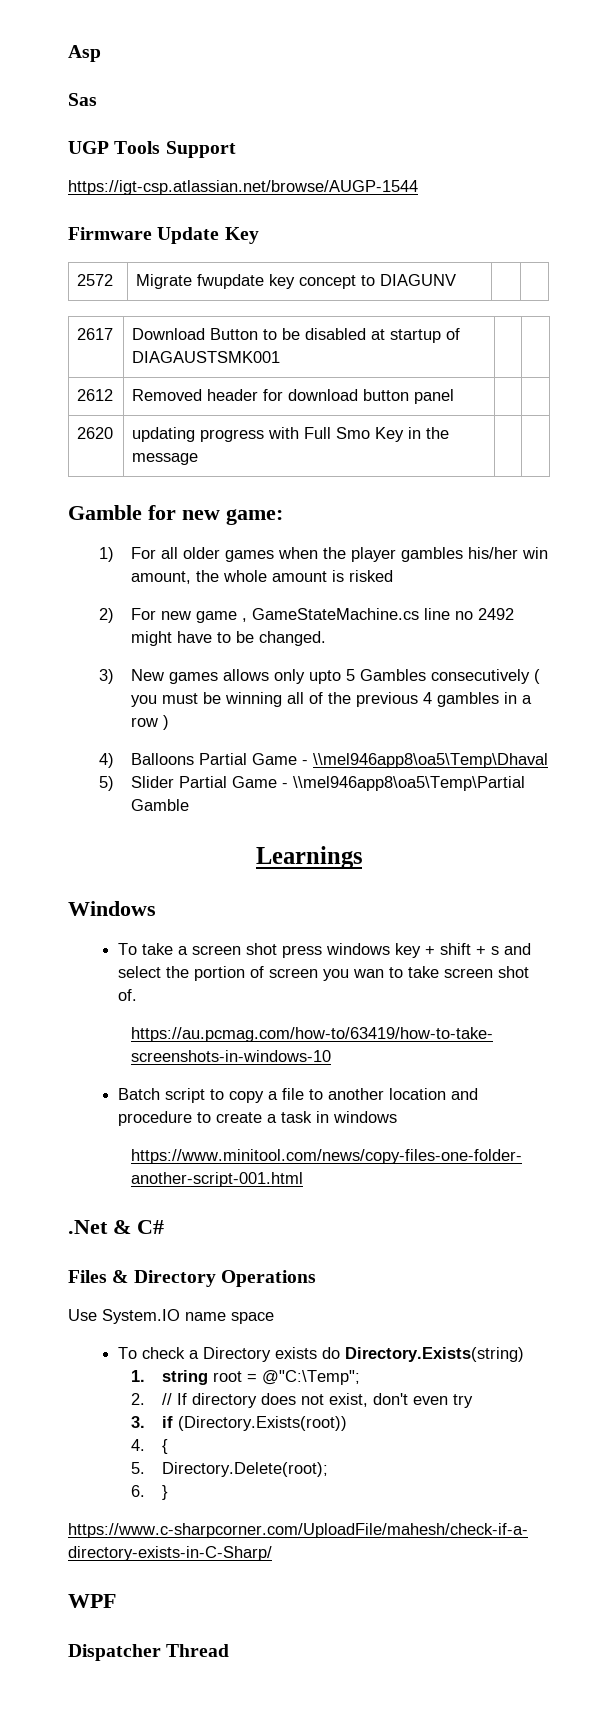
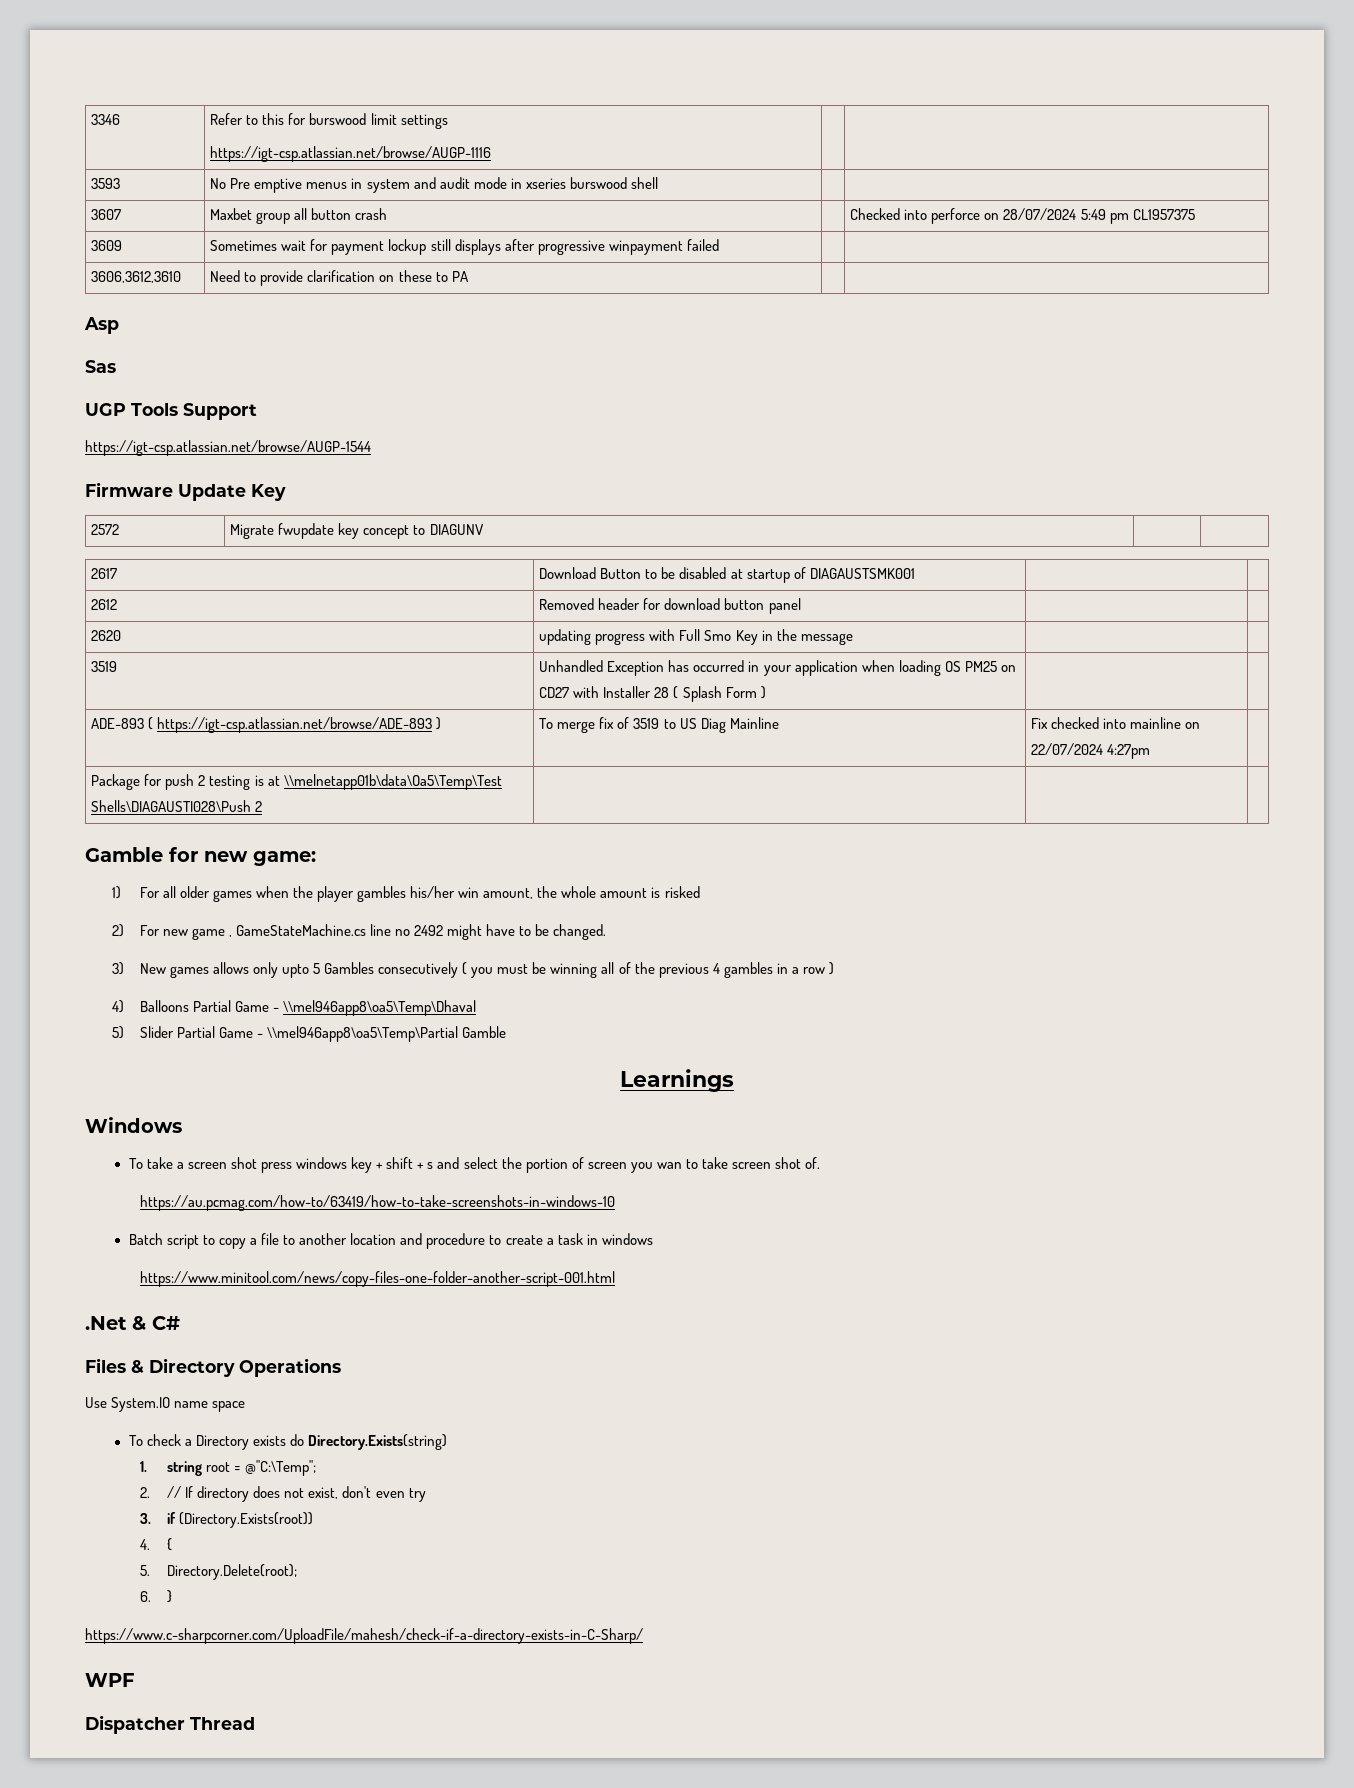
+ 3346 | Refer to this for burswood limit settings
+ https://igt-csp.atlassian.net/browse/AUGP-1116 | |
+ 3593 | No Pre emptive menus in system and audit mode in xseries burswood shell | |
+ 3607 | Maxbet group all button crash | | Checked into perforce on 28/07/2024 5:49 pm CL1957375
+ 3609 | Sometimes wait for payment lockup still displays after progressive winpayment failed | |
+ 3606,3612,3610 | Need to provide clarification on these to PA | |
+ 3519 | Unhandled Exception has occurred in your application when loading OS PM25 on CD27 with Installer 28 ( Splash Form ) | |
+ ADE-893 ( https://igt-csp.atlassian.net/browse/ADE-893 ) | To merge fix of 3519 to US Diag Mainline | Fix checked into mainline on 22/07/2024 4:27pm |
+ Package for push 2 testing is at \\melnetapp01b\data\Oa5\Temp\Test Shells\DIAGAUSTI028\Push 2 | | |

